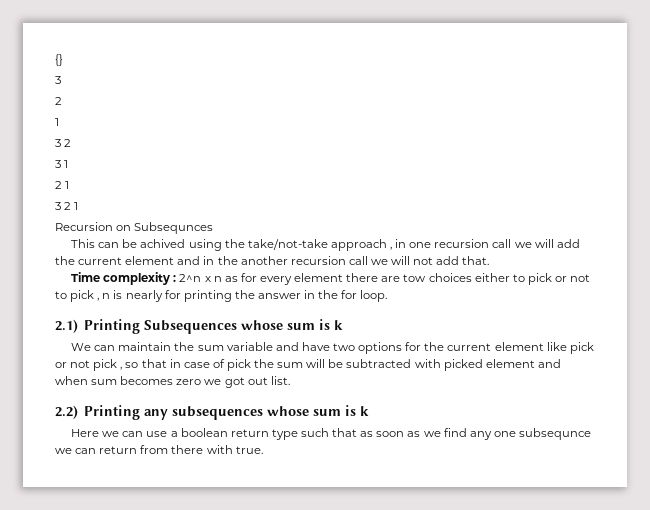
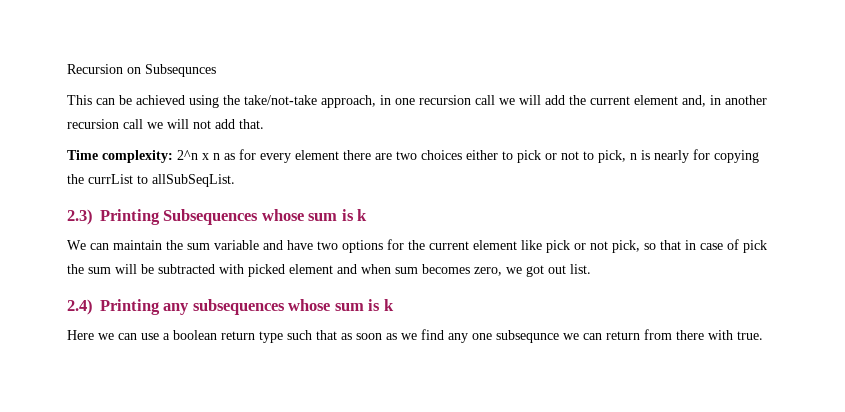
- {}
- 3
- 2
- 1
- 3 2
- 3 1
- 2 1
- 3 2 1
- This can be achived using the take/not-take approach , in one recursion call we will add the current element and in the another recursion call we will not add that.
+ This can be achieved using the take/not-take approach, in one recursion call we will add the current element and, in another recursion call we will not add that.
- Time complexity : 2^n x n as for every element there are tow choices either to pick or not to pick , n is nearly for printing the answer in the for loop.
- 2.1) Printing Subsequences whose sum is k
+ Time complexity: 2^n x n as for every element there are two choices either to pick or not to pick, n is nearly for copying the currList to allSubSeqList.
+ 2.3) Printing Subsequences whose sum is k
- We can maintain the sum variable and have two options for the current element like pick or not pick , so that in case of pick the sum will be subtracted with picked element and when sum becomes zero we got out list.
+ We can maintain the sum variable and have two options for the current element like pick or not pick, so that in case of pick the sum will be subtracted with picked element and when sum becomes zero, we got out list.
- 2.2) Printing any subsequences whose sum is k
+ 2.4) Printing any subsequences whose sum is k

